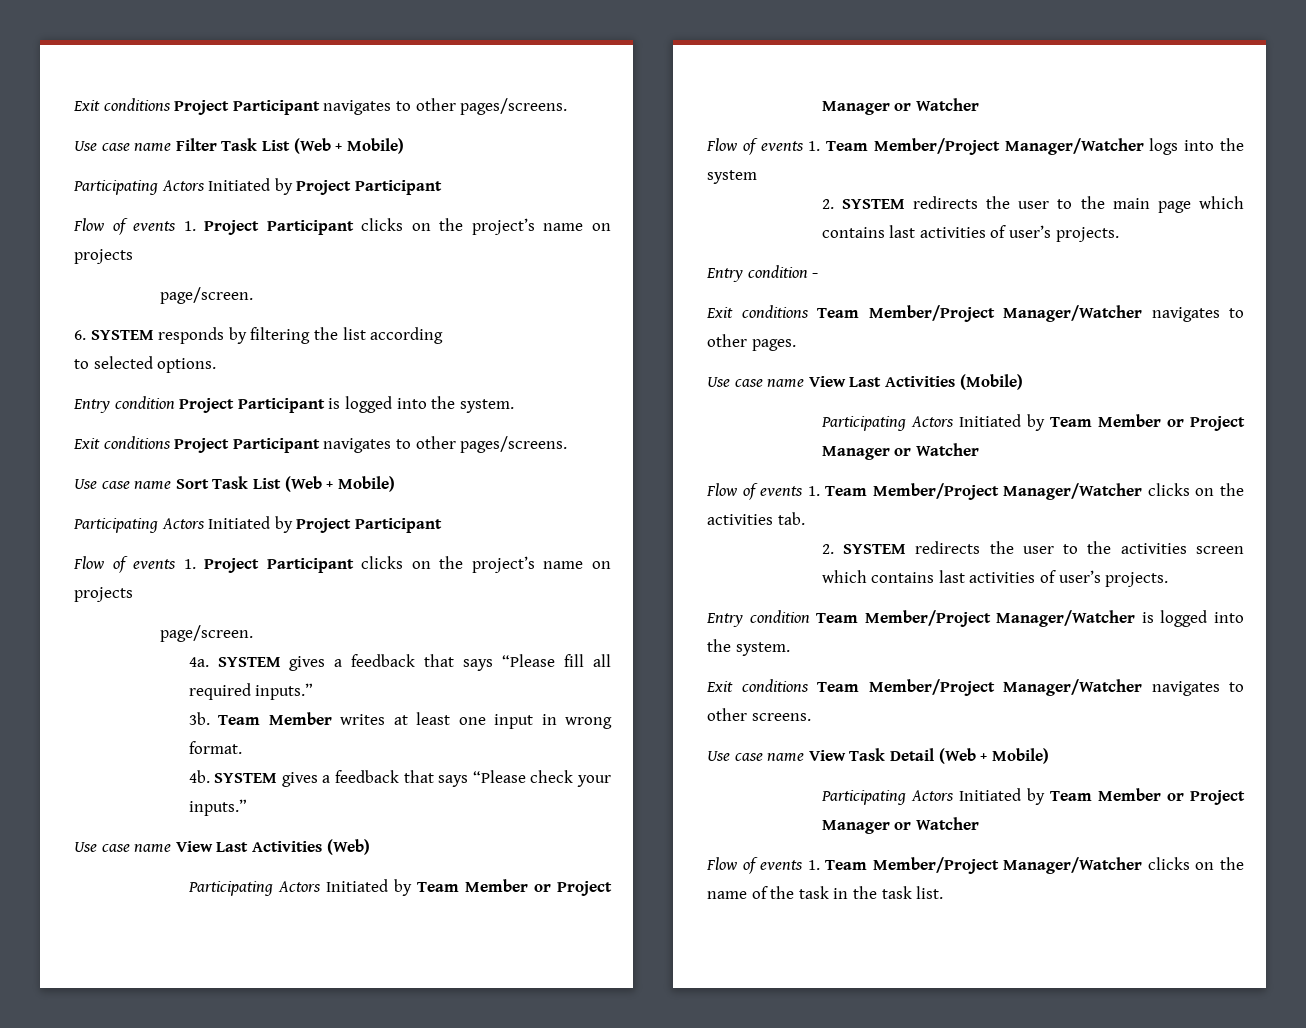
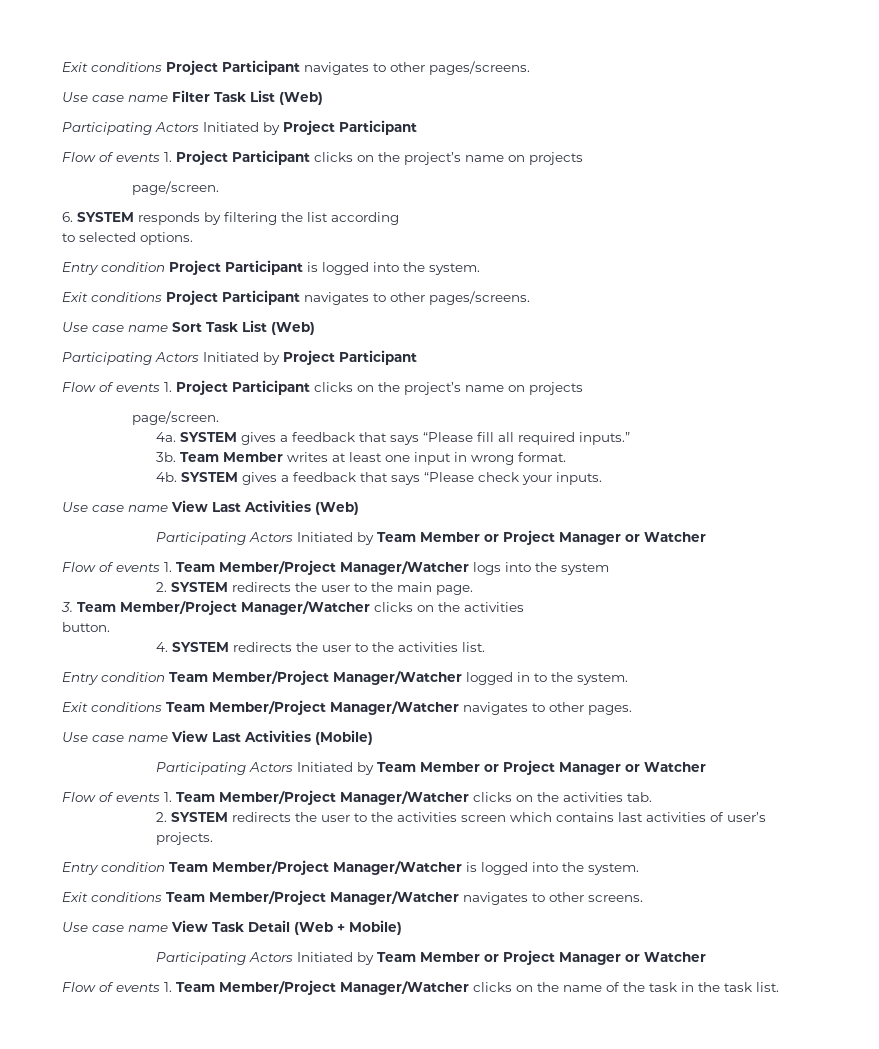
- Use case name Filter Task List (Web + Mobile)
+ Use case name Filter Task List (Web)
- Use case name Sort Task List (Web + Mobile)
+ Use case name Sort Task List (Web)
- SYSTEM gives a feedback that says “Please check your inputs.”
+ SYSTEM gives a feedback that says “Please check your inputs.
- 2. SYSTEM redirects the user to the main page which contains last activities of user’s projects.
- Entry condition -
+ 2. SYSTEM redirects the user to the main page.
+ 3. Team Member/Project Manager/Watcher clicks on the activities
+ button.
+ 4. SYSTEM redirects the user to the activities list.
+ Entry condition Team Member/Project Manager/Watcher logged in to the system.

